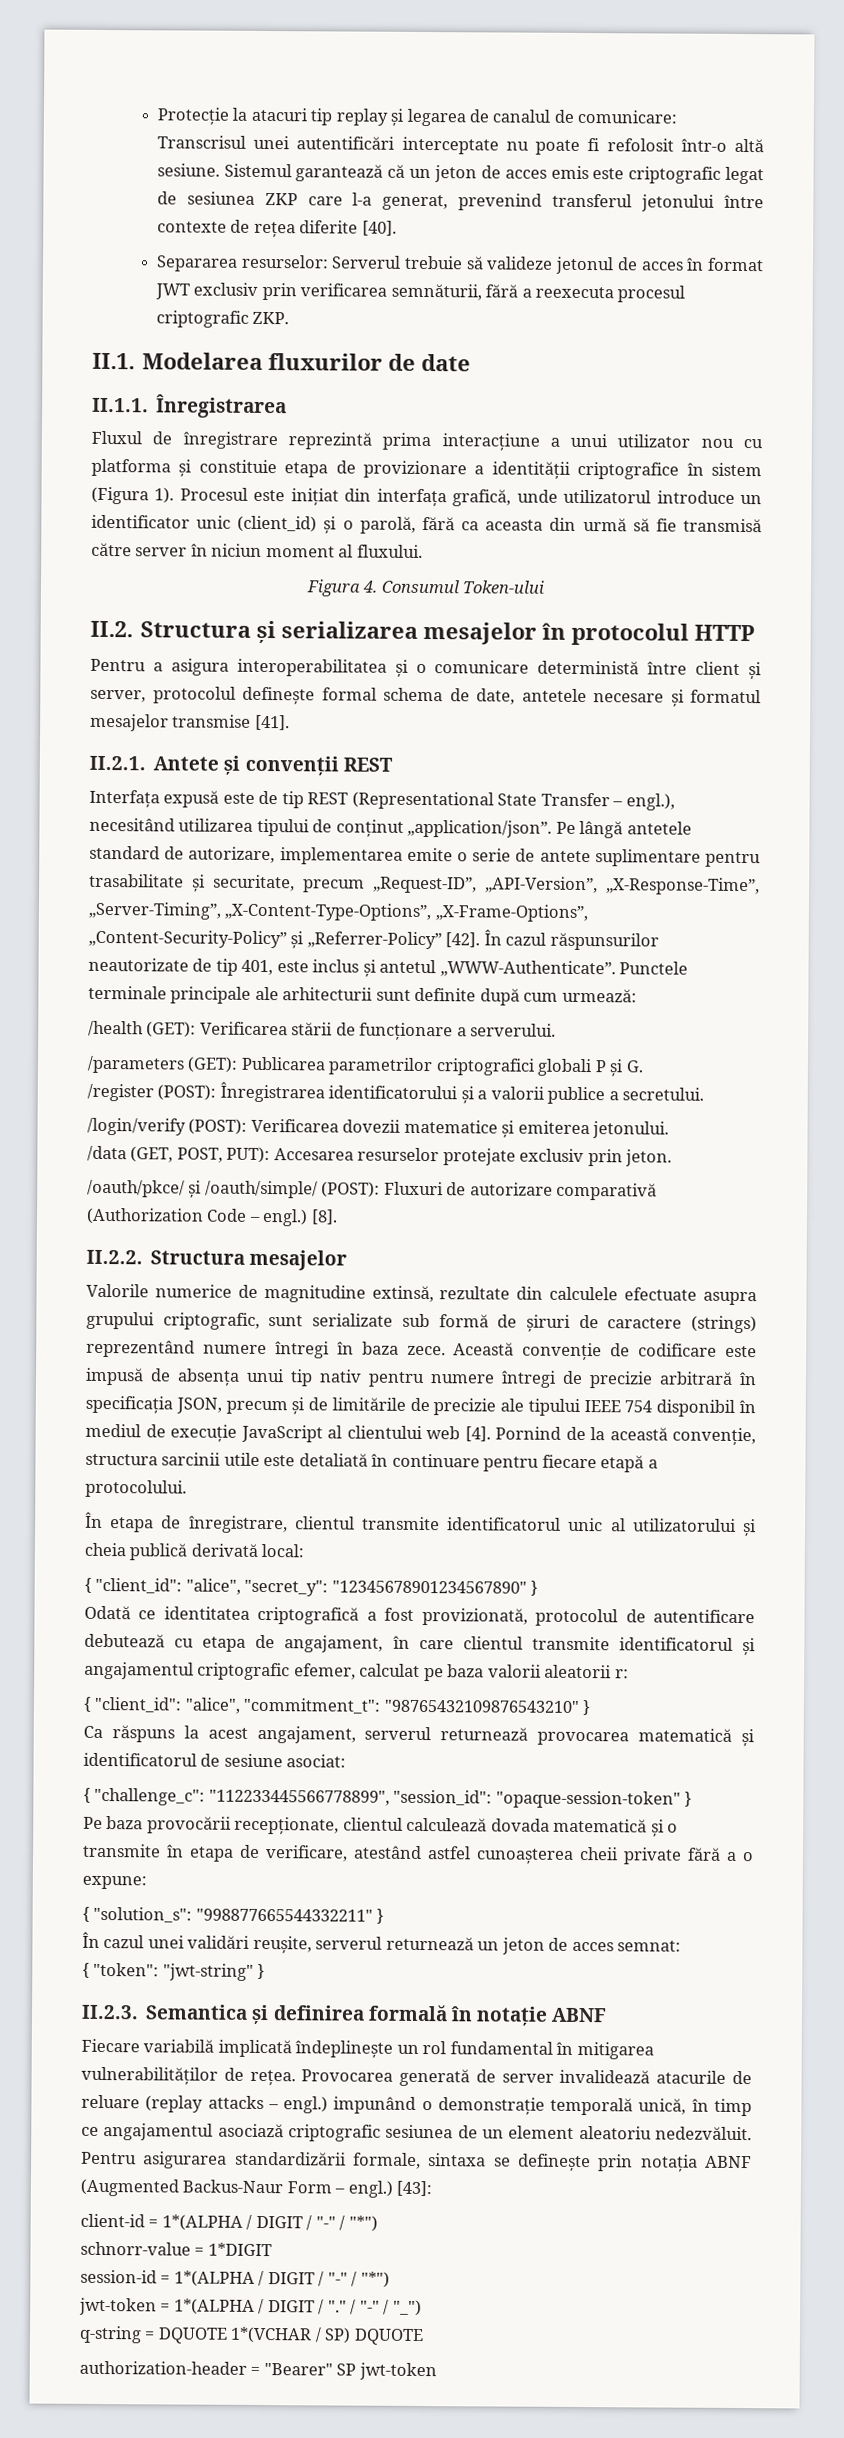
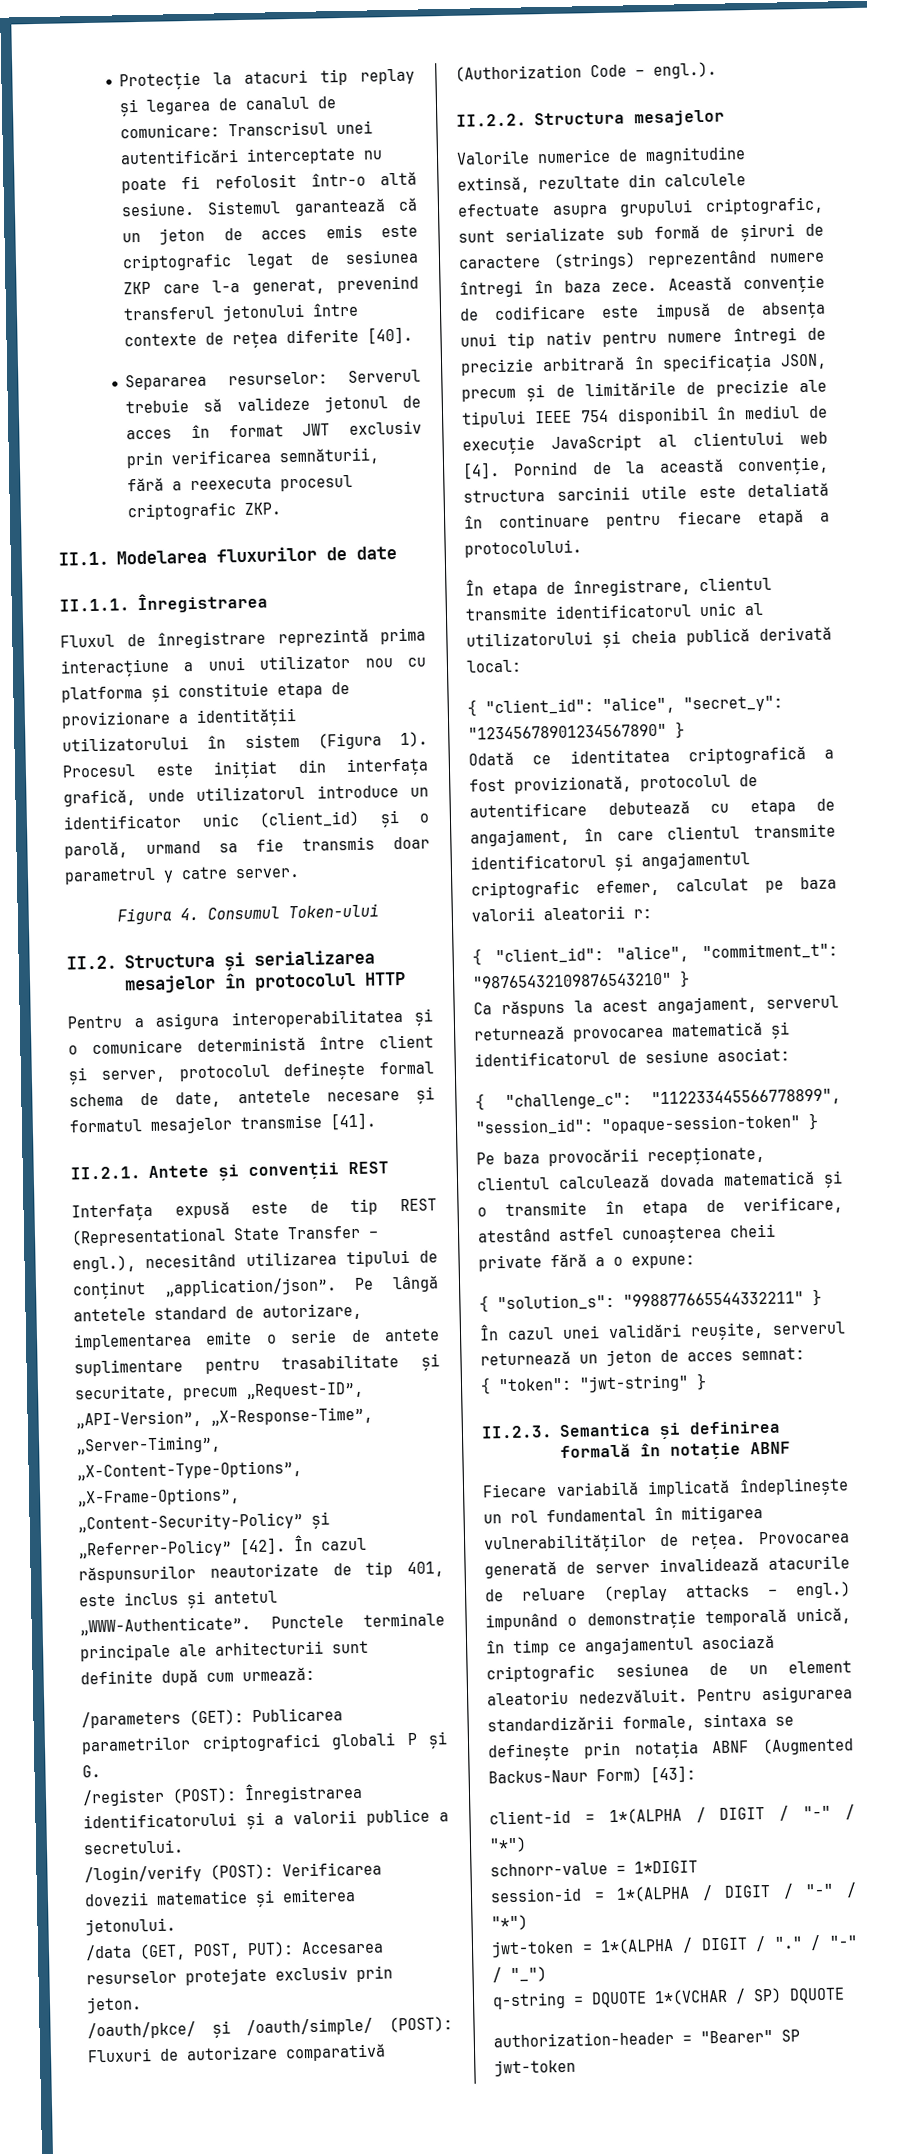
- Fluxul de înregistrare reprezintă prima interacțiune a unui utilizator nou cu platforma și constituie etapa de provizionare a identității criptografice în sistem (Figura 1).
+ Fluxul de înregistrare reprezintă prima interacțiune a unui utilizator nou cu platforma și constituie etapa de provizionare a identității utilizatorului în sistem (Figura 1).
- Procesul este inițiat din interfața grafică, unde utilizatorul introduce un identificator unic (client_id) și o parolă, fără ca aceasta din urmă să fie transmisă către server în niciun moment al fluxului.
+ Procesul este inițiat din interfața grafică, unde utilizatorul introduce un identificator unic (client_id) și o parolă, urmand sa fie transmis doar parametrul y catre server.
- /health (GET): Verificarea stării de funcționare a serverului.
- /oauth/pkce/ și /oauth/simple/ (POST): Fluxuri de autorizare comparativă (Authorization Code – engl.) [8].
+ /oauth/pkce/ și /oauth/simple/ (POST): Fluxuri de autorizare comparativă (Authorization Code – engl.).
- Pentru asigurarea standardizării formale, sintaxa se definește prin notația ABNF (Augmented Backus-Naur Form – engl.) [43]:
+ Pentru asigurarea standardizării formale, sintaxa se definește prin notația ABNF (Augmented Backus-Naur Form) [43]:

